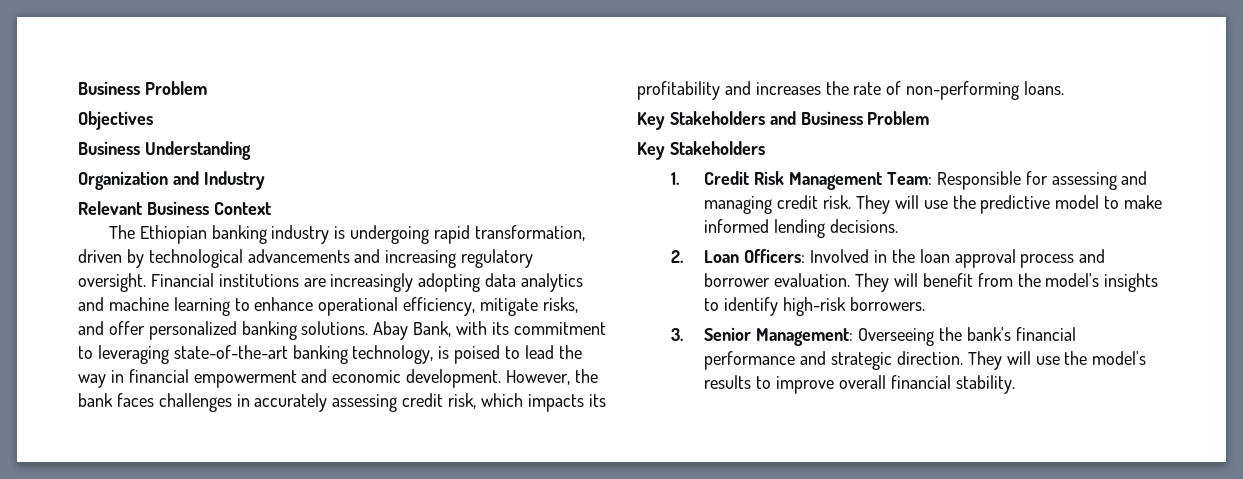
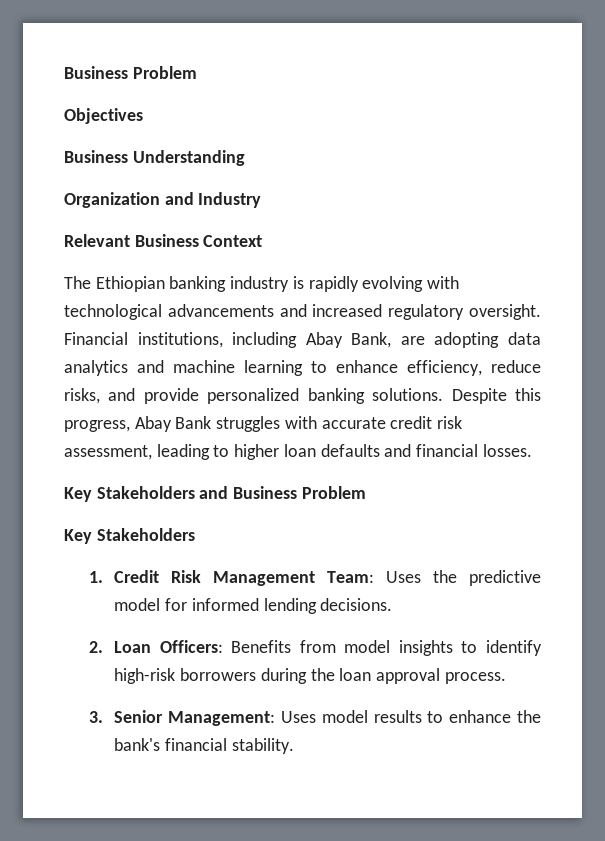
- The Ethiopian banking industry is undergoing rapid transformation, driven by technological advancements and increasing regulatory oversight.
+ The Ethiopian banking industry is rapidly evolving with technological advancements and increased regulatory oversight.
- Financial institutions are increasingly adopting data analytics and machine learning to enhance operational efficiency, mitigate risks, and offer personalized banking solutions.
+ Financial institutions, including Abay Bank, are adopting data analytics and machine learning to enhance efficiency, reduce risks, and provide personalized banking solutions.
- Abay Bank, with its commitment to leveraging state-of-the-art banking technology, is poised to lead the way in financial empowerment and economic development. However, the bank faces challenges in accurately assessing credit risk, which impacts its profitability and increases the rate of non-performing loans.
+ Despite this progress, Abay Bank struggles with accurate credit risk assessment, leading to higher loan defaults and financial losses.
- 1. Credit Risk Management Team: Responsible for assessing and managing credit risk. They will use the predictive model to make informed lending decisions.
+ 1. Credit Risk Management Team: Uses the predictive model for informed lending decisions.
- 2. Loan Officers: Involved in the loan approval process and borrower evaluation. They will benefit from the model's insights to identify high-risk borrowers.
- 3. Senior Management: Overseeing the bank's financial performance and strategic direction. They will use the model's results to improve overall financial stability.
+ 2. Loan Officers: Benefits from model insights to identify high-risk borrowers during the loan approval process.
+ 3. Senior Management: Uses model results to enhance the bank's financial stability.

